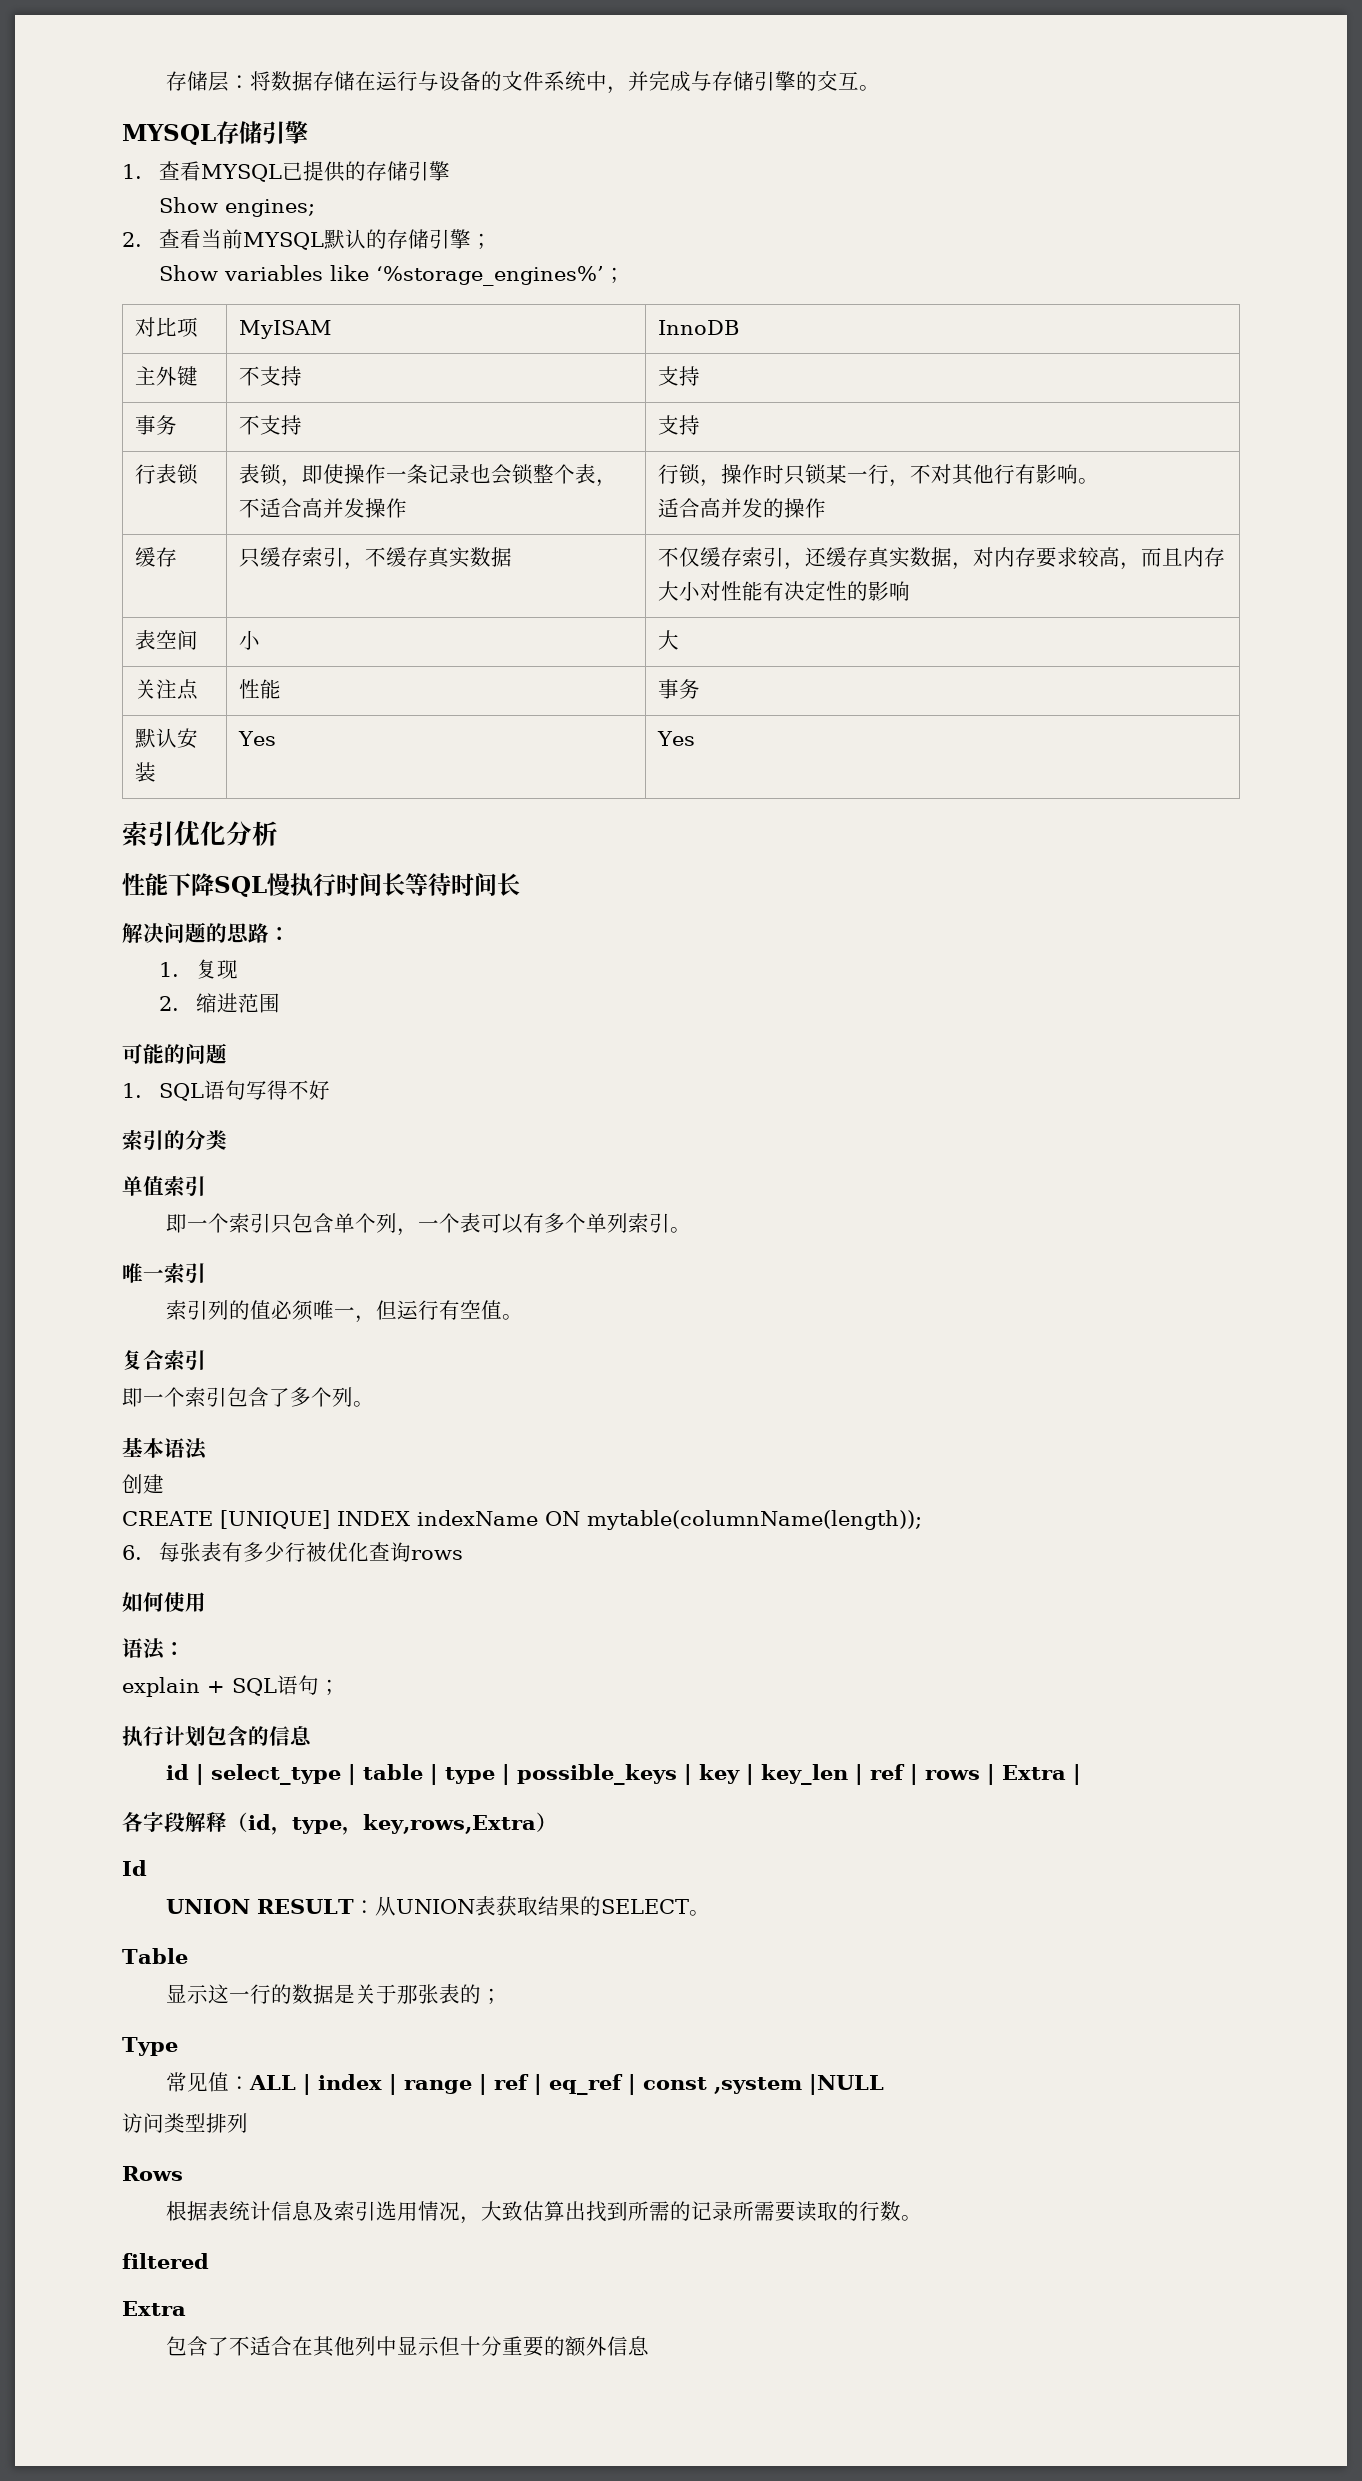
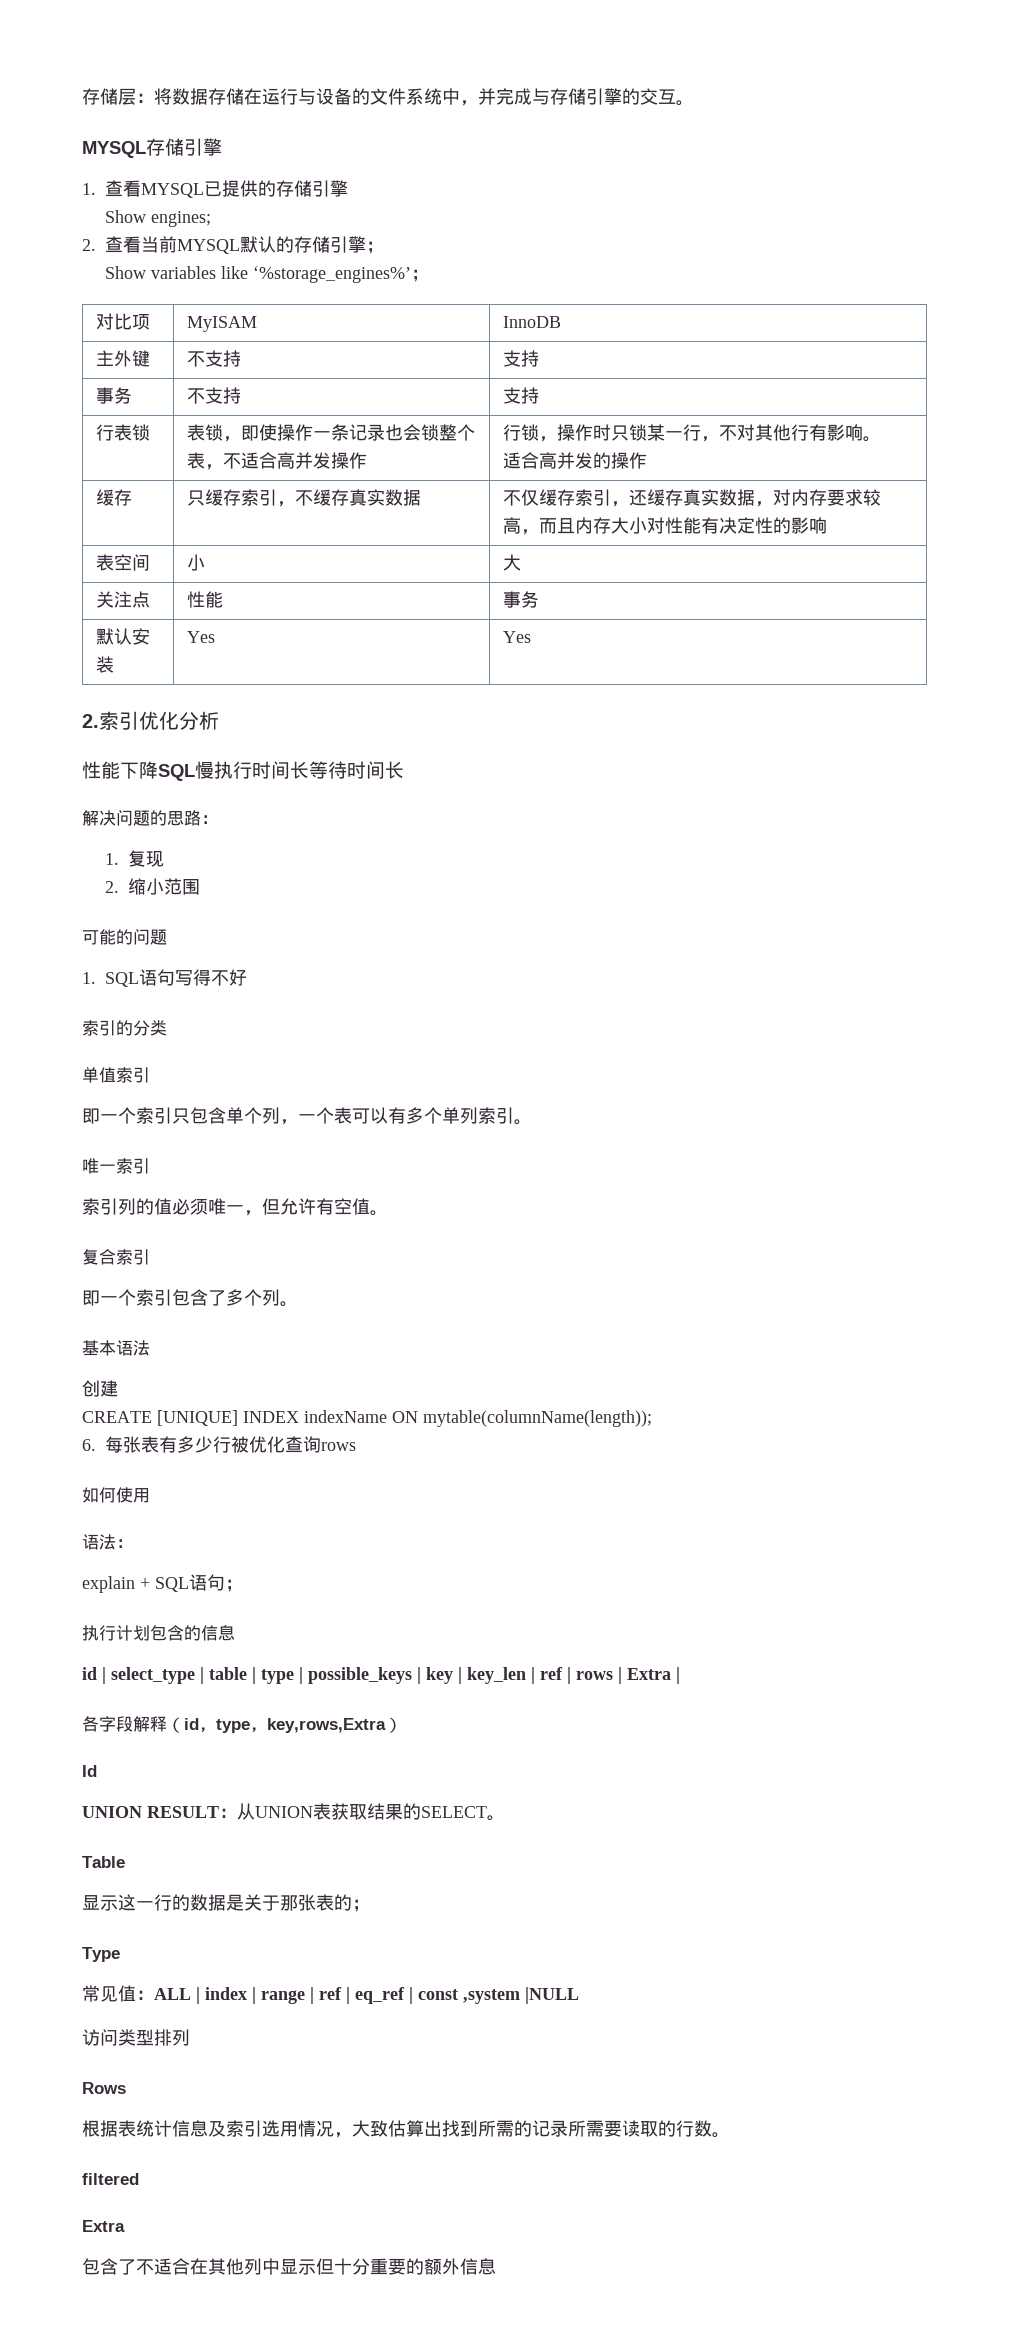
- 索引优化分析
+ 2.索引优化分析
- 2.缩进范围
+ 2.缩小范围
- 索引列的值必须唯一，但运行有空值。
+ 索引列的值必须唯一，但允许有空值。

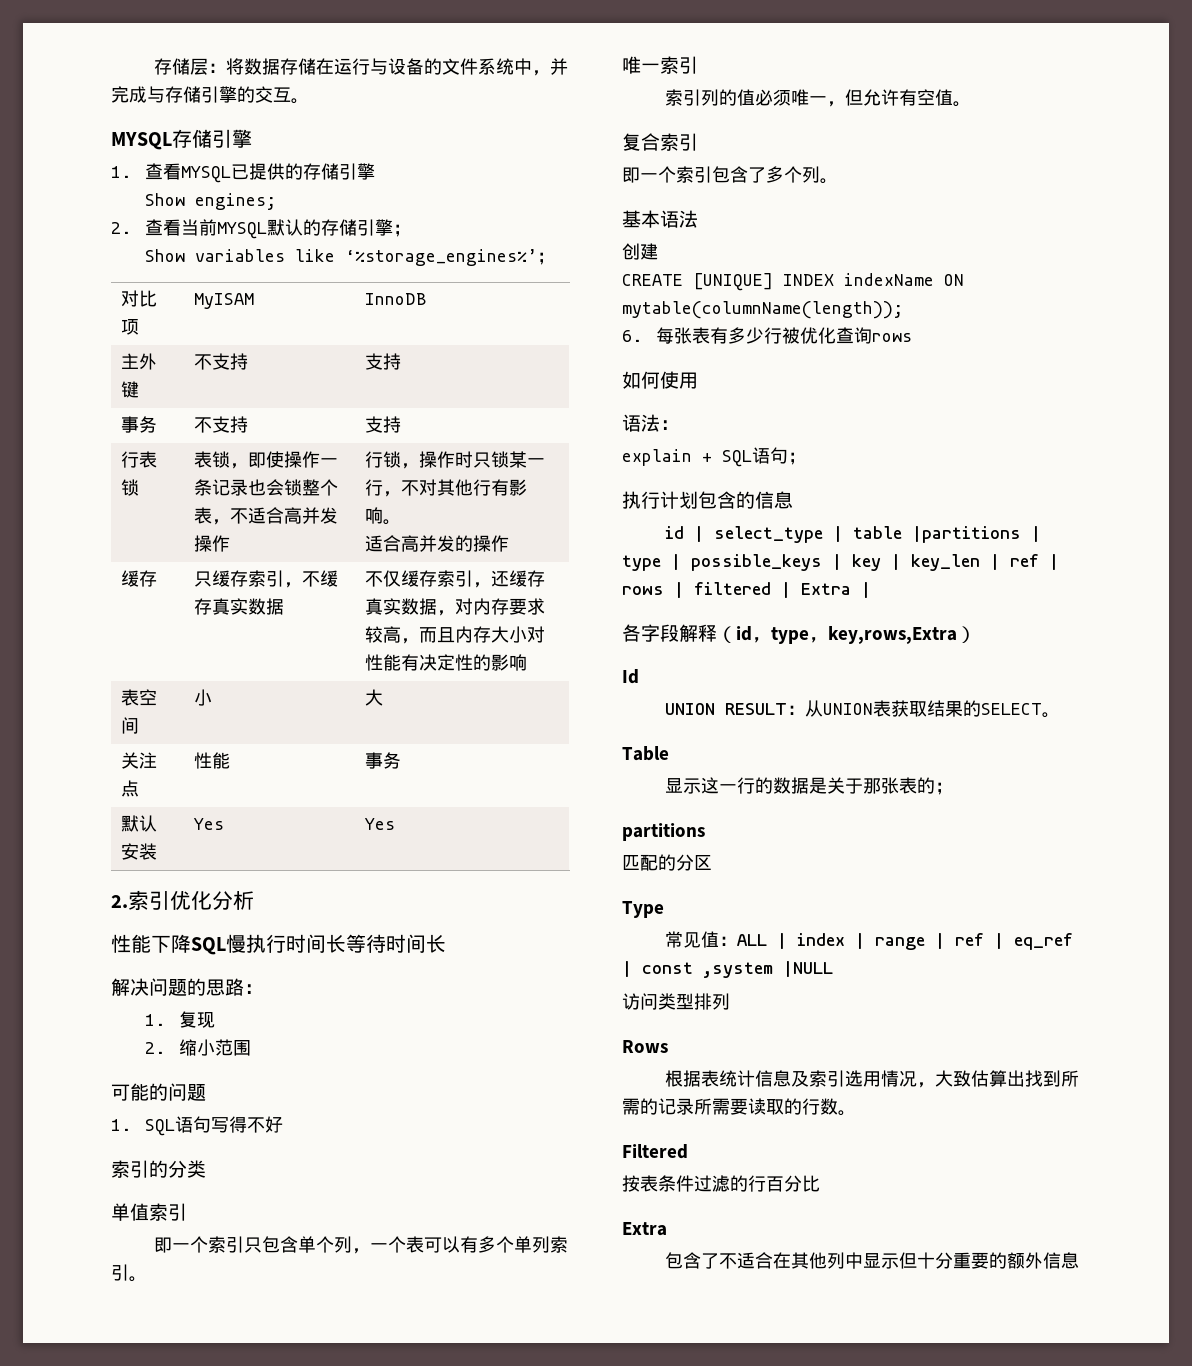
- id | select_type | table | type | possible_keys | key | key_len | ref | rows | Extra |
+ id | select_type | table |partitions | type | possible_keys | key | key_len | ref | rows | filtered | Extra |
+ partitions
+ 匹配的分区
- filtered
+ Filtered
+ 按表条件过滤的行百分比

